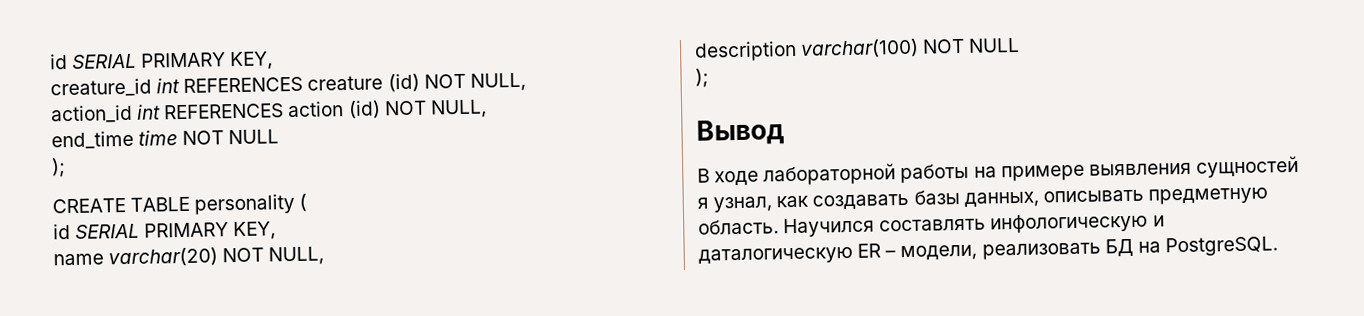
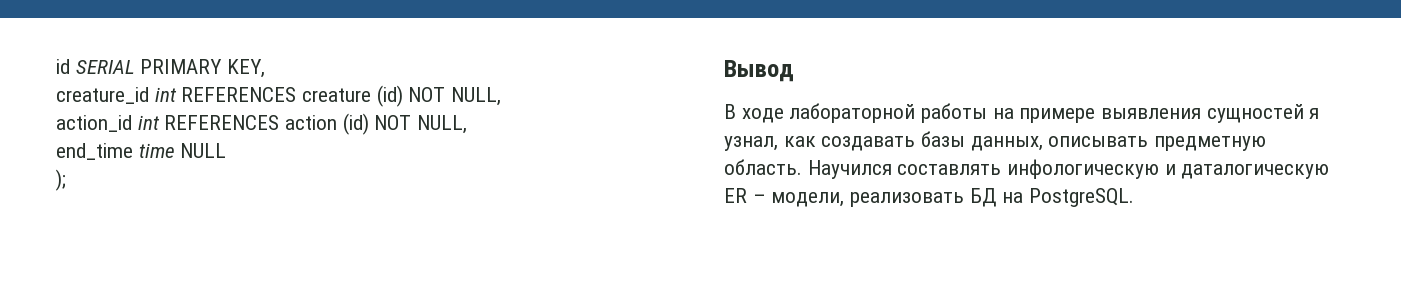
- end_time time NOT NULL
- );
- CREATE TABLE personality (
- id SERIAL PRIMARY KEY,
- name varchar(20) NOT NULL,
- description varchar(100) NOT NULL
+ end_time time NULL

